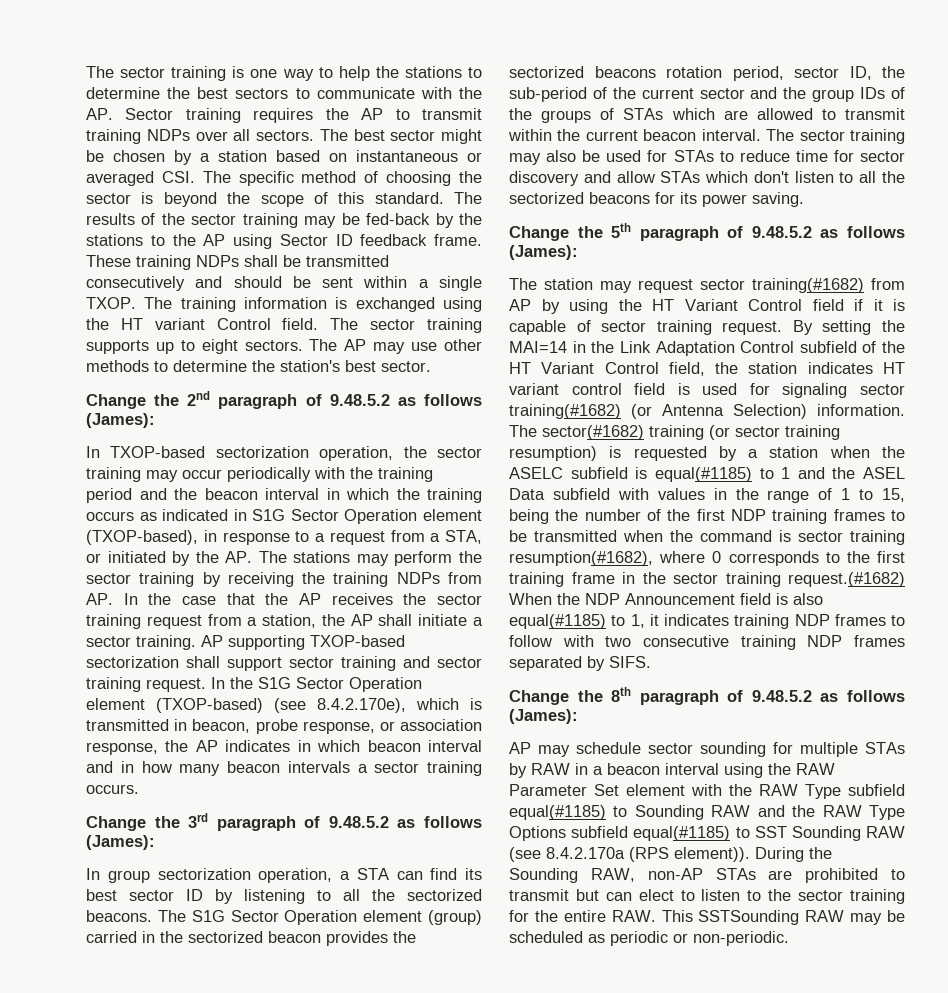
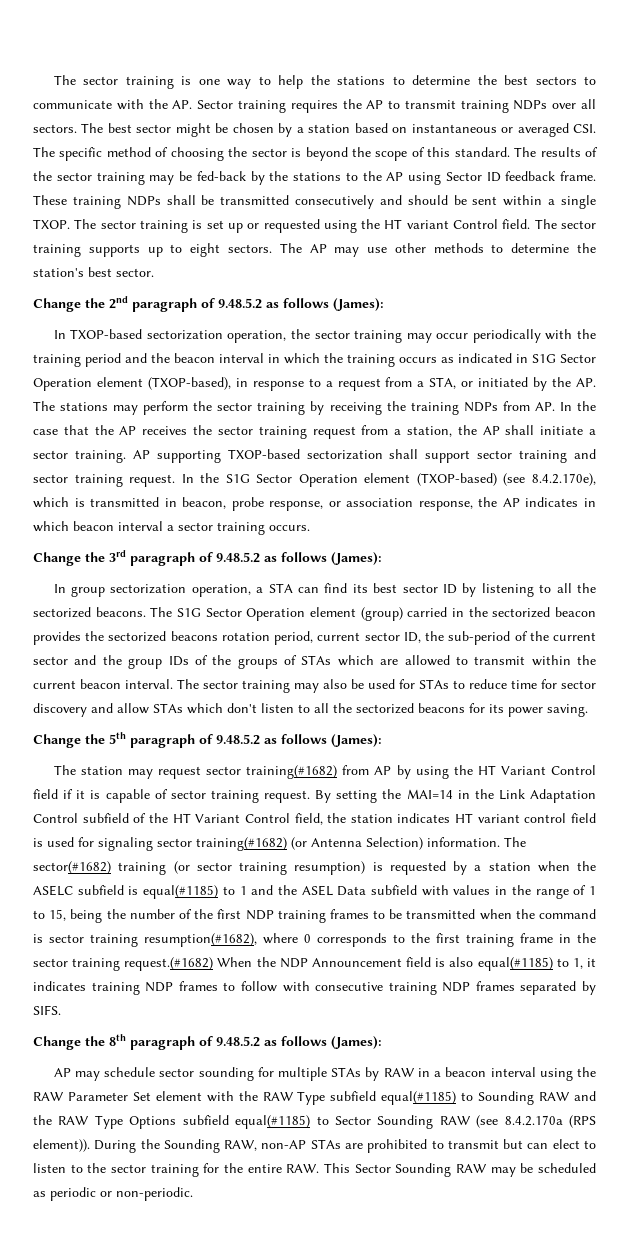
- The training information is exchanged using the HT variant Control field.
+ The sector training is set up or requested using the HT variant Control field.
- In the S1G Sector Operation element (TXOP-based) (see 8.4.2.170e), which is transmitted in beacon, probe response, or association response, the AP indicates in which beacon interval and in how many beacon intervals a sector training occurs.
+ In the S1G Sector Operation element (TXOP-based) (see 8.4.2.170e), which is transmitted in beacon, probe response, or association response, the AP indicates in which beacon interval a sector training occurs.
- The S1G Sector Operation element (group) carried in the sectorized beacon provides the sectorized beacons rotation period, sector ID, the sub-period of the current sector and the group IDs of the groups of STAs which are allowed to transmit within the current beacon interval.
+ The S1G Sector Operation element (group) carried in the sectorized beacon provides the sectorized beacons rotation period, current sector ID, the sub-period of the current sector and the group IDs of the groups of STAs which are allowed to transmit within the current beacon interval.
- The sector(#1682) training (or sector training resumption) is requested by a station when the ASELC subfield is equal(#1185) to 1 and the ASEL Data subfield with values in the range of 1 to 15, being the number of the first NDP training frames to be transmitted when the command is sector training resumption(#1682), where 0 corresponds to the first training frame in the sector training request.(#1682) When the NDP Announcement field is also equal(#1185) to 1, it indicates training NDP frames to follow with two consecutive training NDP frames separated by SIFS.
+ The sector(#1682) training (or sector training resumption) is requested by a station when the ASELC subfield is equal(#1185) to 1 and the ASEL Data subfield with values in the range of 1 to 15, being the number of the first NDP training frames to be transmitted when the command is sector training resumption(#1682), where 0 corresponds to the first training frame in the sector training request.(#1682) When the NDP Announcement field is also equal(#1185) to 1, it indicates training NDP frames to follow with consecutive training NDP frames separated by SIFS.
- AP may schedule sector sounding for multiple STAs by RAW in a beacon interval using the RAW Parameter Set element with the RAW Type subfield equal(#1185) to Sounding RAW and the RAW Type Options subfield equal(#1185) to SST Sounding RAW (see 8.4.2.170a (RPS element)).
+ AP may schedule sector sounding for multiple STAs by RAW in a beacon interval using the RAW Parameter Set element with the RAW Type subfield equal(#1185) to Sounding RAW and the RAW Type Options subfield equal(#1185) to Sector Sounding RAW (see 8.4.2.170a (RPS element)).
- During the Sounding RAW, non-AP STAs are prohibited to transmit but can elect to listen to the sector training for the entire RAW. This SSTSounding RAW may be scheduled as periodic or non-periodic.
+ During the Sounding RAW, non-AP STAs are prohibited to transmit but can elect to listen to the sector training for the entire RAW. This Sector Sounding RAW may be scheduled as periodic or non-periodic.

